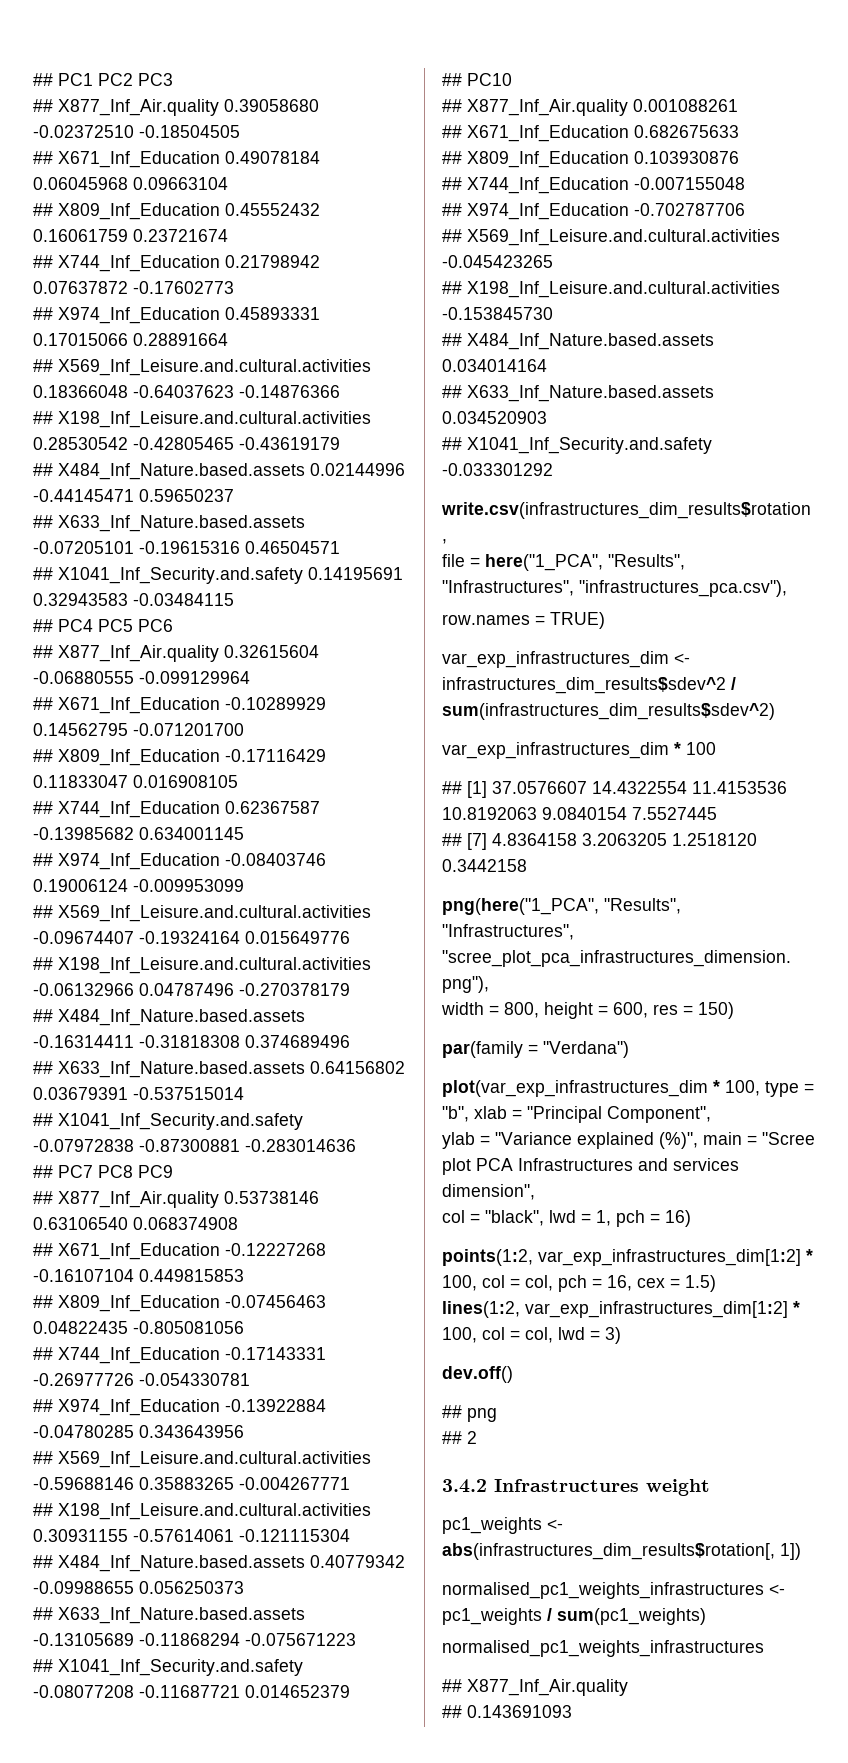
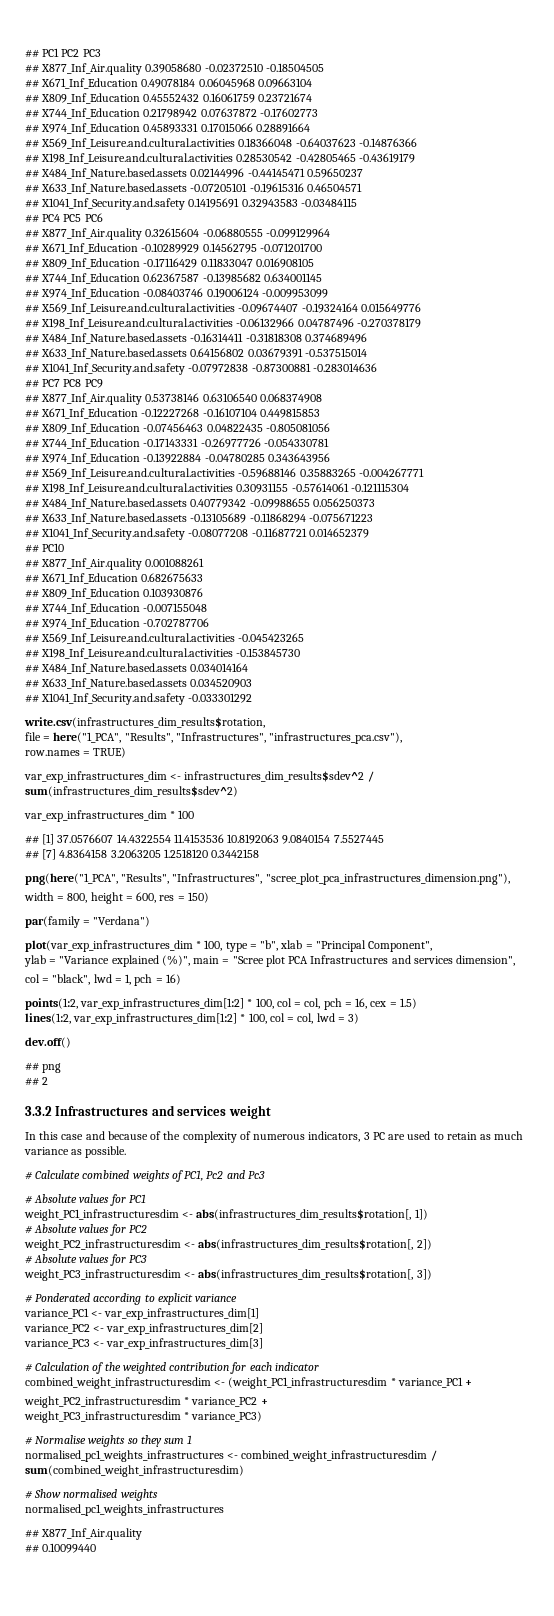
- 3.4.2 Infrastructures weight
- pc1_weights <- abs(infrastructures_dim_results$rotation[, 1])
- normalised_pc1_weights_infrastructures <- pc1_weights / sum(pc1_weights)
+ 3.3.2 Infrastructures and services weight
+ In this case and because of the complexity of numerous indicators, 3 PC are used to retain as much variance as possible.
+ # Calculate combined weights of PC1, Pc2 and Pc3
+ # Absolute values for PC1
+ weight_PC1_infrastructuresdim <- abs(infrastructures_dim_results$rotation[, 1])
+ # Absolute values for PC2
+ weight_PC2_infrastructuresdim <- abs(infrastructures_dim_results$rotation[, 2])
+ # Absolute values for PC3
+ weight_PC3_infrastructuresdim <- abs(infrastructures_dim_results$rotation[, 3])
+ # Ponderated according to explicit variance
+ variance_PC1 <- var_exp_infrastructures_dim[1]
+ variance_PC2 <- var_exp_infrastructures_dim[2]
+ variance_PC3 <- var_exp_infrastructures_dim[3]
+ # Calculation of the weighted contribution for each indicator
+ combined_weight_infrastructuresdim <- (weight_PC1_infrastructuresdim * variance_PC1 +
+ weight_PC2_infrastructuresdim * variance_PC2 +
+ weight_PC3_infrastructuresdim * variance_PC3)
+ # Normalise weights so they sum 1
+ normalised_pc1_weights_infrastructures <- combined_weight_infrastructuresdim / sum(combined_weight_infrastructuresdim)
+ # Show normalised weights
- ## 0.143691093
+ ## 0.10099440

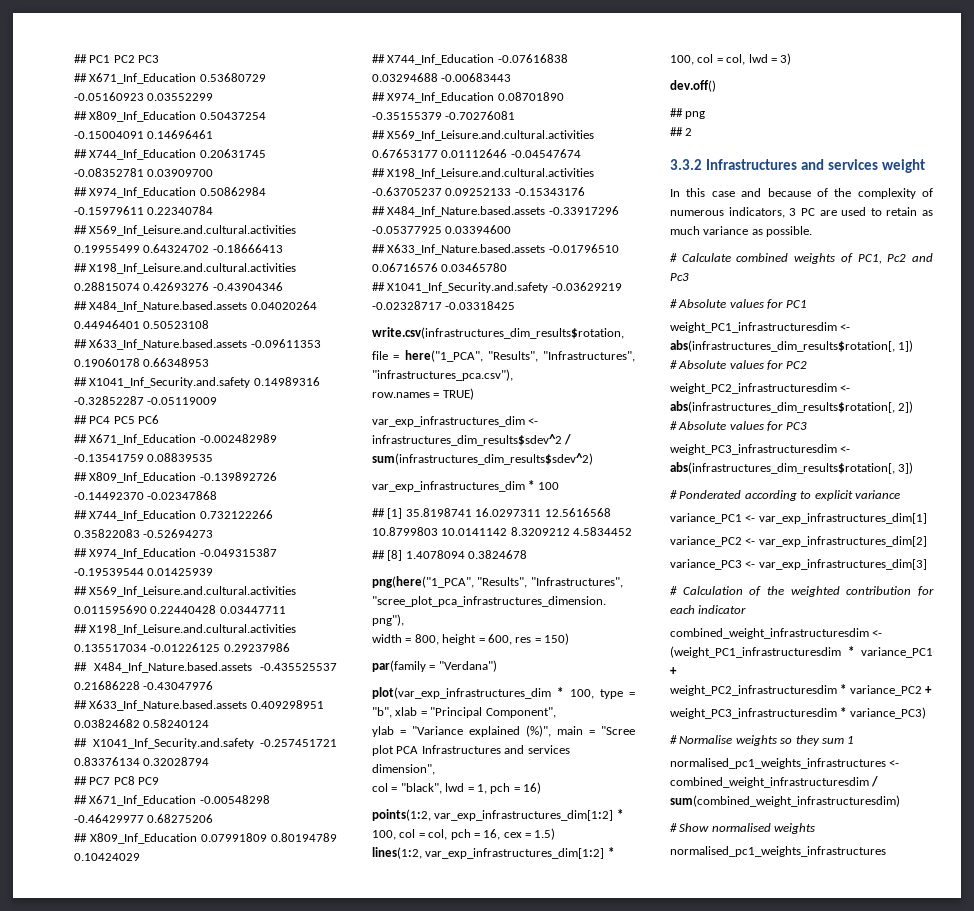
- ## X877_Inf_Air.quality 0.39058680 -0.02372510 -0.18504505
- ## X671_Inf_Education 0.49078184 0.06045968 0.09663104
- ## X809_Inf_Education 0.45552432 0.16061759 0.23721674
- ## X744_Inf_Education 0.21798942 0.07637872 -0.17602773
- ## X974_Inf_Education 0.45893331 0.17015066 0.28891664
- ## X569_Inf_Leisure.and.cultural.activities 0.18366048 -0.64037623 -0.14876366
- ## X198_Inf_Leisure.and.cultural.activities 0.28530542 -0.42805465 -0.43619179
- ## X484_Inf_Nature.based.assets 0.02144996 -0.44145471 0.59650237
- ## X633_Inf_Nature.based.assets -0.07205101 -0.19615316 0.46504571
- ## X1041_Inf_Security.and.safety 0.14195691 0.32943583 -0.03484115
+ ## X671_Inf_Education 0.53680729 -0.05160923 0.03552299
+ ## X809_Inf_Education 0.50437254 -0.15004091 0.14696461
+ ## X744_Inf_Education 0.20631745 -0.08352781 0.03909700
+ ## X974_Inf_Education 0.50862984 -0.15979611 0.22340784
+ ## X569_Inf_Leisure.and.cultural.activities 0.19955499 0.64324702 -0.18666413
+ ## X198_Inf_Leisure.and.cultural.activities 0.28815074 0.42693276 -0.43904346
+ ## X484_Inf_Nature.based.assets 0.04020264 0.44946401 0.50523108
+ ## X633_Inf_Nature.based.assets -0.09611353 0.19060178 0.66348953
+ ## X1041_Inf_Security.and.safety 0.14989316 -0.32852287 -0.05119009
- ## X877_Inf_Air.quality 0.32615604 -0.06880555 -0.099129964
- ## X671_Inf_Education -0.10289929 0.14562795 -0.071201700
- ## X809_Inf_Education -0.17116429 0.11833047 0.016908105
- ## X744_Inf_Education 0.62367587 -0.13985682 0.634001145
- ## X974_Inf_Education -0.08403746 0.19006124 -0.009953099
- ## X569_Inf_Leisure.and.cultural.activities -0.09674407 -0.19324164 0.015649776
- ## X198_Inf_Leisure.and.cultural.activities -0.06132966 0.04787496 -0.270378179
- ## X484_Inf_Nature.based.assets -0.16314411 -0.31818308 0.374689496
- ## X633_Inf_Nature.based.assets 0.64156802 0.03679391 -0.537515014
- ## X1041_Inf_Security.and.safety -0.07972838 -0.87300881 -0.283014636
+ ## X671_Inf_Education -0.002482989 -0.13541759 0.08839535
+ ## X809_Inf_Education -0.139892726 -0.14492370 -0.02347868
+ ## X744_Inf_Education 0.732122266 0.35822083 -0.52694273
+ ## X974_Inf_Education -0.049315387 -0.19539544 0.01425939
+ ## X569_Inf_Leisure.and.cultural.activities 0.011595690 0.22440428 0.03447711
+ ## X198_Inf_Leisure.and.cultural.activities 0.135517034 -0.01226125 0.29237986
+ ## X484_Inf_Nature.based.assets -0.435525537 0.21686228 -0.43047976
+ ## X633_Inf_Nature.based.assets 0.409298951 0.03824682 0.58240124
+ ## X1041_Inf_Security.and.safety -0.257451721 0.83376134 0.32028794
- ## X877_Inf_Air.quality 0.53738146 0.63106540 0.068374908
- ## X671_Inf_Education -0.12227268 -0.16107104 0.449815853
- ## X809_Inf_Education -0.07456463 0.04822435 -0.805081056
- ## X744_Inf_Education -0.17143331 -0.26977726 -0.054330781
- ## X974_Inf_Education -0.13922884 -0.04780285 0.343643956
- ## X569_Inf_Leisure.and.cultural.activities -0.59688146 0.35883265 -0.004267771
- ## X198_Inf_Leisure.and.cultural.activities 0.30931155 -0.57614061 -0.121115304
- ## X484_Inf_Nature.based.assets 0.40779342 -0.09988655 0.056250373
- ## X633_Inf_Nature.based.assets -0.13105689 -0.11868294 -0.075671223
- ## X1041_Inf_Security.and.safety -0.08077208 -0.11687721 0.014652379
- ## PC10
- ## X877_Inf_Air.quality 0.001088261
- ## X671_Inf_Education 0.682675633
- ## X809_Inf_Education 0.103930876
- ## X744_Inf_Education -0.007155048
- ## X974_Inf_Education -0.702787706
- ## X569_Inf_Leisure.and.cultural.activities -0.045423265
- ## X198_Inf_Leisure.and.cultural.activities -0.153845730
- ## X484_Inf_Nature.based.assets 0.034014164
- ## X633_Inf_Nature.based.assets 0.034520903
- ## X1041_Inf_Security.and.safety -0.033301292
+ ## X671_Inf_Education -0.00548298 -0.46429977 0.68275206
+ ## X809_Inf_Education 0.07991809 0.80194789 0.10424029
+ ## X744_Inf_Education -0.07616838 0.03294688 -0.00683443
+ ## X974_Inf_Education 0.08701890 -0.35155379 -0.70276081
+ ## X569_Inf_Leisure.and.cultural.activities 0.67653177 0.01112646 -0.04547674
+ ## X198_Inf_Leisure.and.cultural.activities -0.63705237 0.09252133 -0.15343176
+ ## X484_Inf_Nature.based.assets -0.33917296 -0.05377925 0.03394600
+ ## X633_Inf_Nature.based.assets -0.01796510 0.06716576 0.03465780
+ ## X1041_Inf_Security.and.safety -0.03629219 -0.02328717 -0.03318425
- ## [1] 37.0576607 14.4322554 11.4153536 10.8192063 9.0840154 7.5527445
- ## [7] 4.8364158 3.2063205 1.2518120 0.3442158
+ ## [1] 35.8198741 16.0297311 12.5616568 10.8799803 10.0141142 8.3209212 4.5834452
+ ## [8] 1.4078094 0.3824678
  # Show normalised weights
  normalised_pc1_weights_infrastructures
- ## X877_Inf_Air.quality
- ## 0.10099440

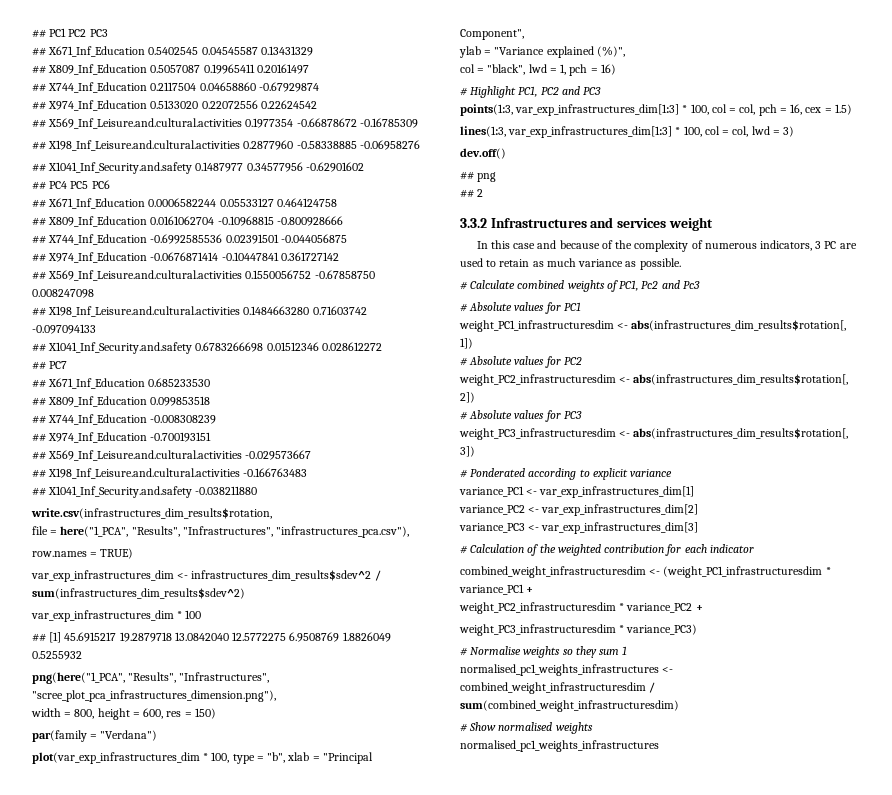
- ## X671_Inf_Education 0.53680729 -0.05160923 0.03552299
- ## X809_Inf_Education 0.50437254 -0.15004091 0.14696461
- ## X744_Inf_Education 0.20631745 -0.08352781 0.03909700
- ## X974_Inf_Education 0.50862984 -0.15979611 0.22340784
- ## X569_Inf_Leisure.and.cultural.activities 0.19955499 0.64324702 -0.18666413
- ## X198_Inf_Leisure.and.cultural.activities 0.28815074 0.42693276 -0.43904346
- ## X484_Inf_Nature.based.assets 0.04020264 0.44946401 0.50523108
- ## X633_Inf_Nature.based.assets -0.09611353 0.19060178 0.66348953
- ## X1041_Inf_Security.and.safety 0.14989316 -0.32852287 -0.05119009
+ ## X671_Inf_Education 0.5402545 0.04545587 0.13431329
+ ## X809_Inf_Education 0.5057087 0.19965411 0.20161497
+ ## X744_Inf_Education 0.2117504 0.04658860 -0.67929874
+ ## X974_Inf_Education 0.5133020 0.22072556 0.22624542
+ ## X569_Inf_Leisure.and.cultural.activities 0.1977354 -0.66878672 -0.16785309
+ ## X198_Inf_Leisure.and.cultural.activities 0.2877960 -0.58338885 -0.06958276
+ ## X1041_Inf_Security.and.safety 0.1487977 0.34577956 -0.62901602
- ## X671_Inf_Education -0.002482989 -0.13541759 0.08839535
- ## X809_Inf_Education -0.139892726 -0.14492370 -0.02347868
- ## X744_Inf_Education 0.732122266 0.35822083 -0.52694273
- ## X974_Inf_Education -0.049315387 -0.19539544 0.01425939
- ## X569_Inf_Leisure.and.cultural.activities 0.011595690 0.22440428 0.03447711
- ## X198_Inf_Leisure.and.cultural.activities 0.135517034 -0.01226125 0.29237986
- ## X484_Inf_Nature.based.assets -0.435525537 0.21686228 -0.43047976
- ## X633_Inf_Nature.based.assets 0.409298951 0.03824682 0.58240124
- ## X1041_Inf_Security.and.safety -0.257451721 0.83376134 0.32028794
+ ## X671_Inf_Education 0.0006582244 0.05533127 0.464124758
+ ## X809_Inf_Education 0.0161062704 -0.10968815 -0.800928666
+ ## X744_Inf_Education -0.6992585536 0.02391501 -0.044056875
+ ## X974_Inf_Education -0.0676871414 -0.10447841 0.361727142
+ ## X569_Inf_Leisure.and.cultural.activities 0.1550056752 -0.67858750 0.008247098
+ ## X198_Inf_Leisure.and.cultural.activities 0.1484663280 0.71603742 -0.097094133
+ ## X1041_Inf_Security.and.safety 0.6783266698 0.01512346 0.028612272
- ## PC7 PC8 PC9
- ## X671_Inf_Education -0.00548298 -0.46429977 0.68275206
- ## X809_Inf_Education 0.07991809 0.80194789 0.10424029
- ## X744_Inf_Education -0.07616838 0.03294688 -0.00683443
- ## X974_Inf_Education 0.08701890 -0.35155379 -0.70276081
- ## X569_Inf_Leisure.and.cultural.activities 0.67653177 0.01112646 -0.04547674
- ## X198_Inf_Leisure.and.cultural.activities -0.63705237 0.09252133 -0.15343176
- ## X484_Inf_Nature.based.assets -0.33917296 -0.05377925 0.03394600
- ## X633_Inf_Nature.based.assets -0.01796510 0.06716576 0.03465780
- ## X1041_Inf_Security.and.safety -0.03629219 -0.02328717 -0.03318425
+ ## PC7
+ ## X671_Inf_Education 0.685233530
+ ## X809_Inf_Education 0.099853518
+ ## X744_Inf_Education -0.008308239
+ ## X974_Inf_Education -0.700193151
+ ## X569_Inf_Leisure.and.cultural.activities -0.029573667
+ ## X198_Inf_Leisure.and.cultural.activities -0.166763483
+ ## X1041_Inf_Security.and.safety -0.038211880
- ## [1] 35.8198741 16.0297311 12.5616568 10.8799803 10.0141142 8.3209212 4.5834452
- ## [8] 1.4078094 0.3824678
+ ## [1] 45.6915217 19.2879718 13.0842040 12.5772275 6.9508769 1.8826049 0.5255932
- ylab = "Variance explained (%)", main = "Scree plot PCA Infrastructures and services dimension",
+ ylab = "Variance explained (%)",
- points(1:2, var_exp_infrastructures_dim[1:2] * 100, col = col, pch = 16, cex = 1.5)
+ # Highlight PC1, PC2 and PC3
+ points(1:3, var_exp_infrastructures_dim[1:3] * 100, col = col, pch = 16, cex = 1.5)
- lines(1:2, var_exp_infrastructures_dim[1:2] * 100, col = col, lwd = 3)
+ lines(1:3, var_exp_infrastructures_dim[1:3] * 100, col = col, lwd = 3)

